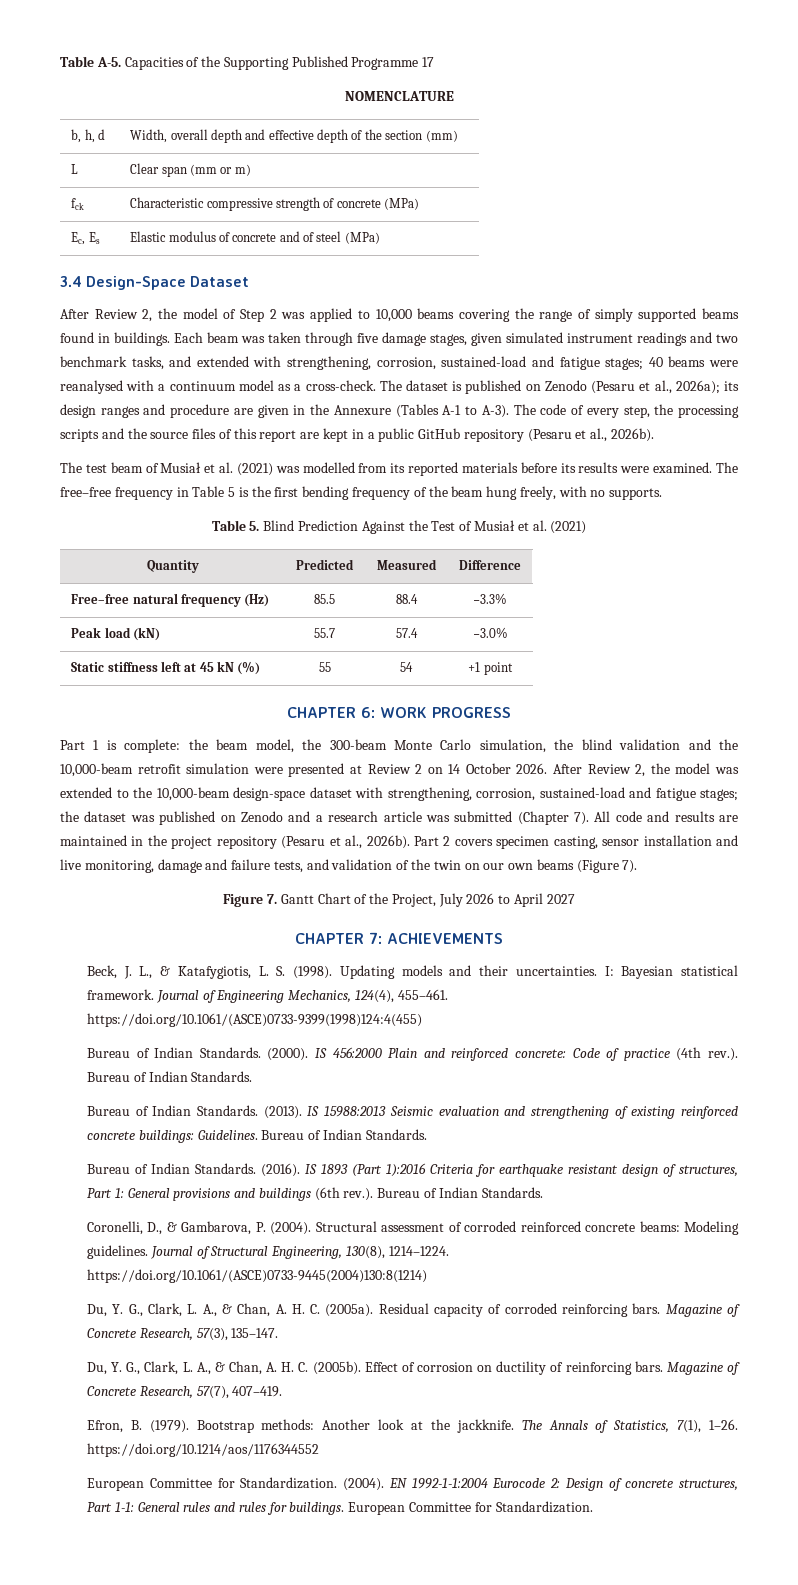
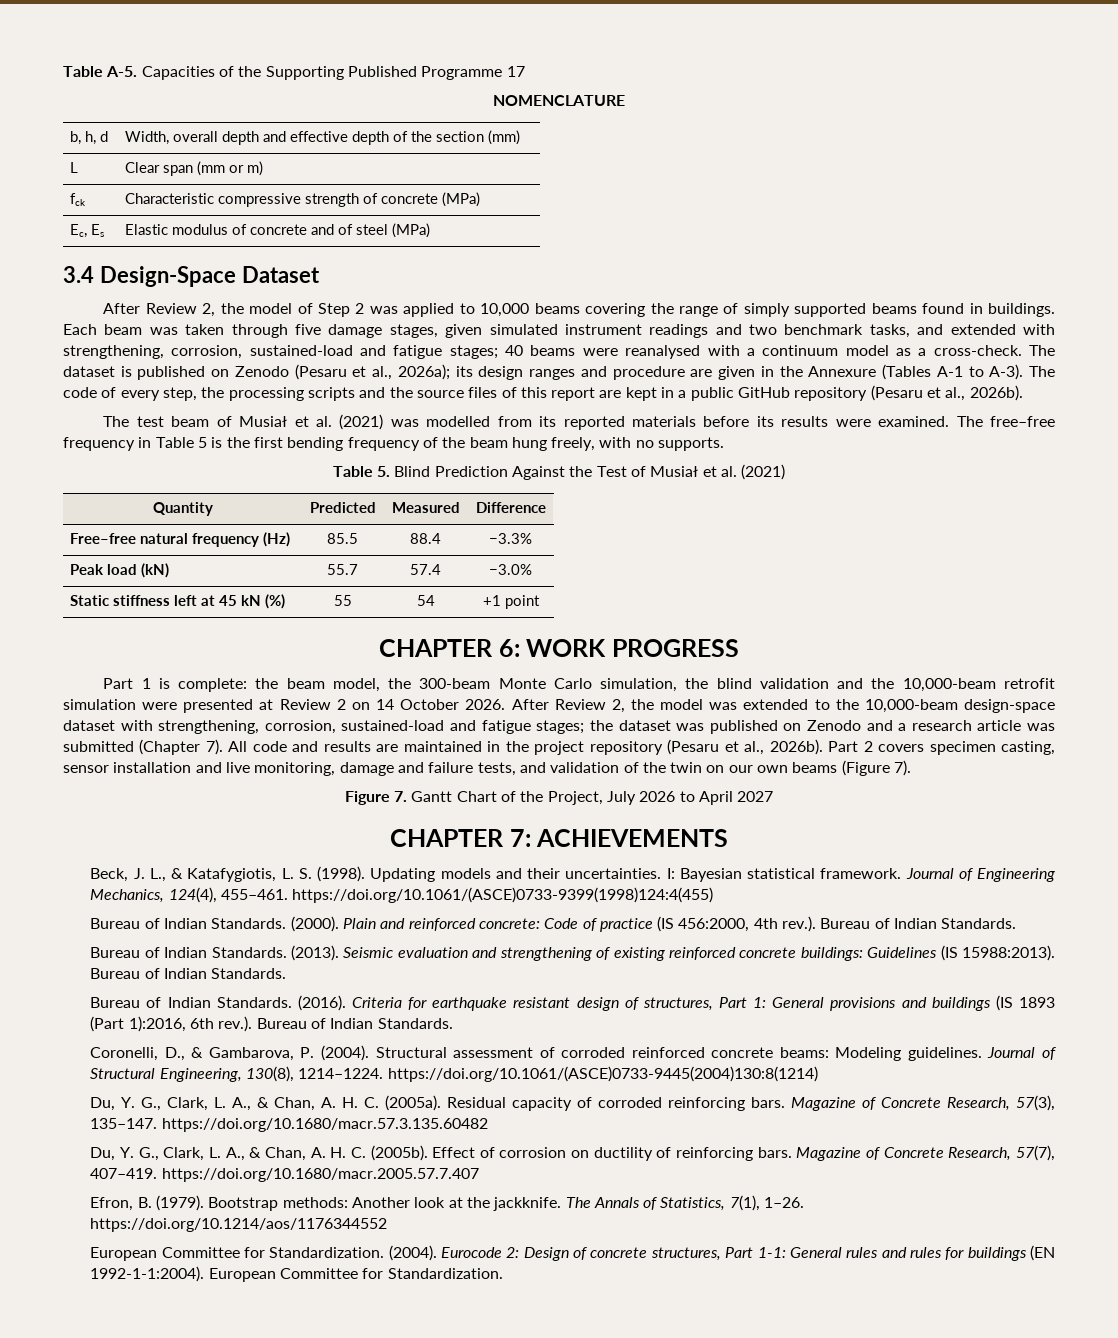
- IS 456:2000 Plain and reinforced concrete: Code of practice (4th rev.). Bureau of Indian Standards.
+ Plain and reinforced concrete: Code of practice (IS 456:2000, 4th rev.). Bureau of Indian Standards.
- IS 15988:2013 Seismic evaluation and strengthening of existing reinforced concrete buildings: Guidelines.
+ Seismic evaluation and strengthening of existing reinforced concrete buildings: Guidelines (IS 15988:2013).
- IS 1893 (Part 1):2016 Criteria for earthquake resistant design of structures, Part 1: General provisions and buildings (6th rev.). Bureau of Indian Standards.
+ Criteria for earthquake resistant design of structures, Part 1: General provisions and buildings (IS 1893 (Part 1):2016, 6th rev.). Bureau of Indian Standards.
- Magazine of Concrete Research, 57(3), 135–147.
+ Magazine of Concrete Research, 57(3), 135–147. https://doi.org/10.1680/macr.57.3.135.60482
- Magazine of Concrete Research, 57(7), 407–419.
+ Magazine of Concrete Research, 57(7), 407–419. https://doi.org/10.1680/macr.2005.57.7.407
- EN 1992-1-1:2004 Eurocode 2: Design of concrete structures, Part 1-1: General rules and rules for buildings.
+ Eurocode 2: Design of concrete structures, Part 1-1: General rules and rules for buildings (EN 1992-1-1:2004).

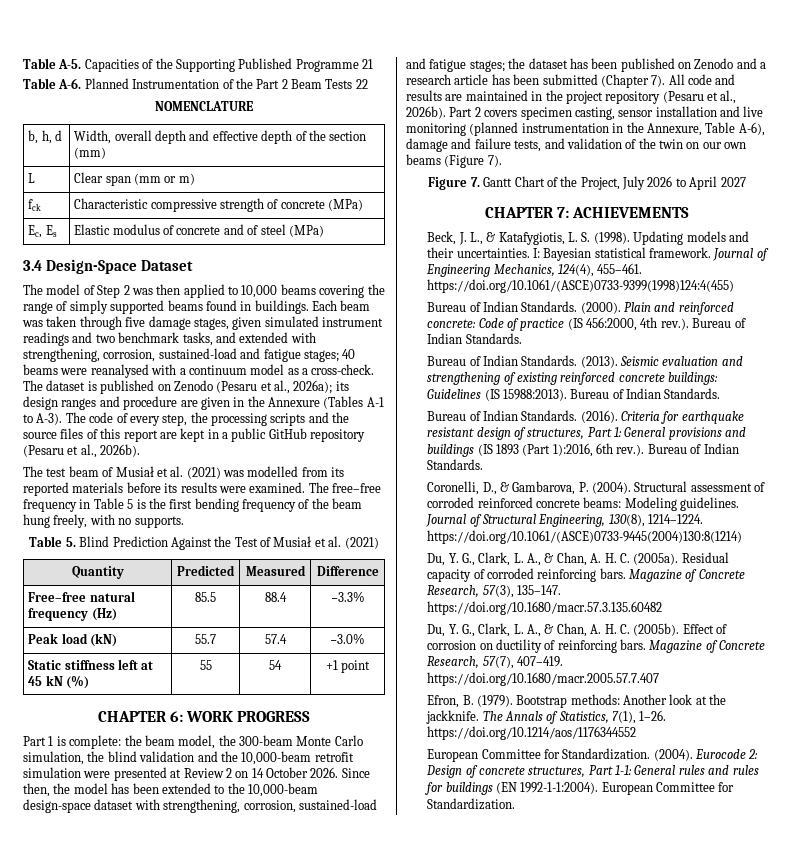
- Table A-5. Capacities of the Supporting Published Programme 17
+ Table A-5. Capacities of the Supporting Published Programme 21
+ Table A-6. Planned Instrumentation of the Part 2 Beam Tests 22
- After Review 2, the model of Step 2 was applied to 10,000 beams covering the range of simply supported beams found in buildings.
+ The model of Step 2 was then applied to 10,000 beams covering the range of simply supported beams found in buildings.
- After Review 2, the model was extended to the 10,000-beam design-space dataset with strengthening, corrosion, sustained-load and fatigue stages; the dataset was published on Zenodo and a research article was submitted (Chapter 7).
+ Since then, the model has been extended to the 10,000-beam design-space dataset with strengthening, corrosion, sustained-load and fatigue stages; the dataset has been published on Zenodo and a research article has been submitted (Chapter 7).
- Part 2 covers specimen casting, sensor installation and live monitoring, damage and failure tests, and validation of the twin on our own beams (Figure 7).
+ Part 2 covers specimen casting, sensor installation and live monitoring (planned instrumentation in the Annexure, Table A-6), damage and failure tests, and validation of the twin on our own beams (Figure 7).

